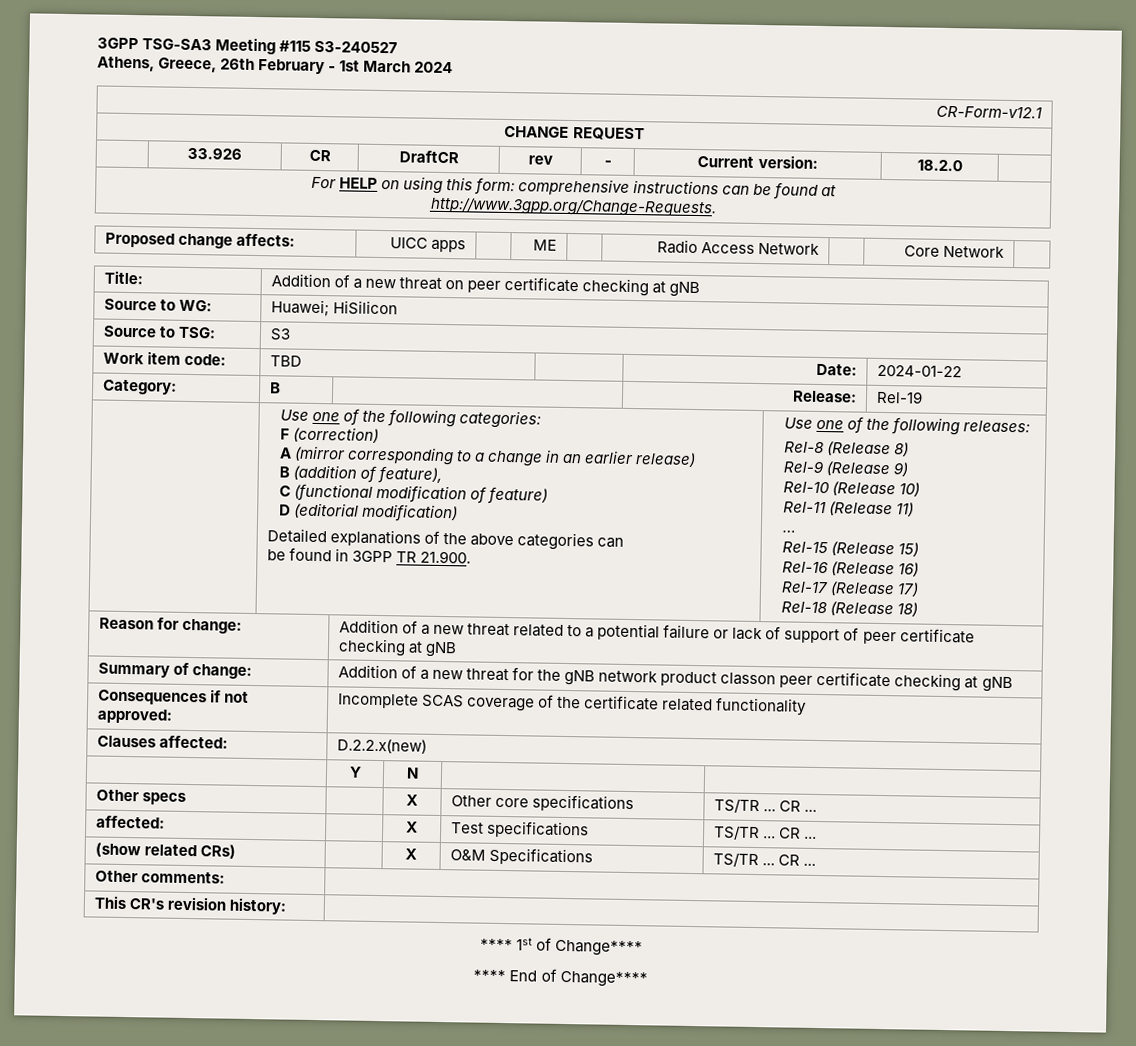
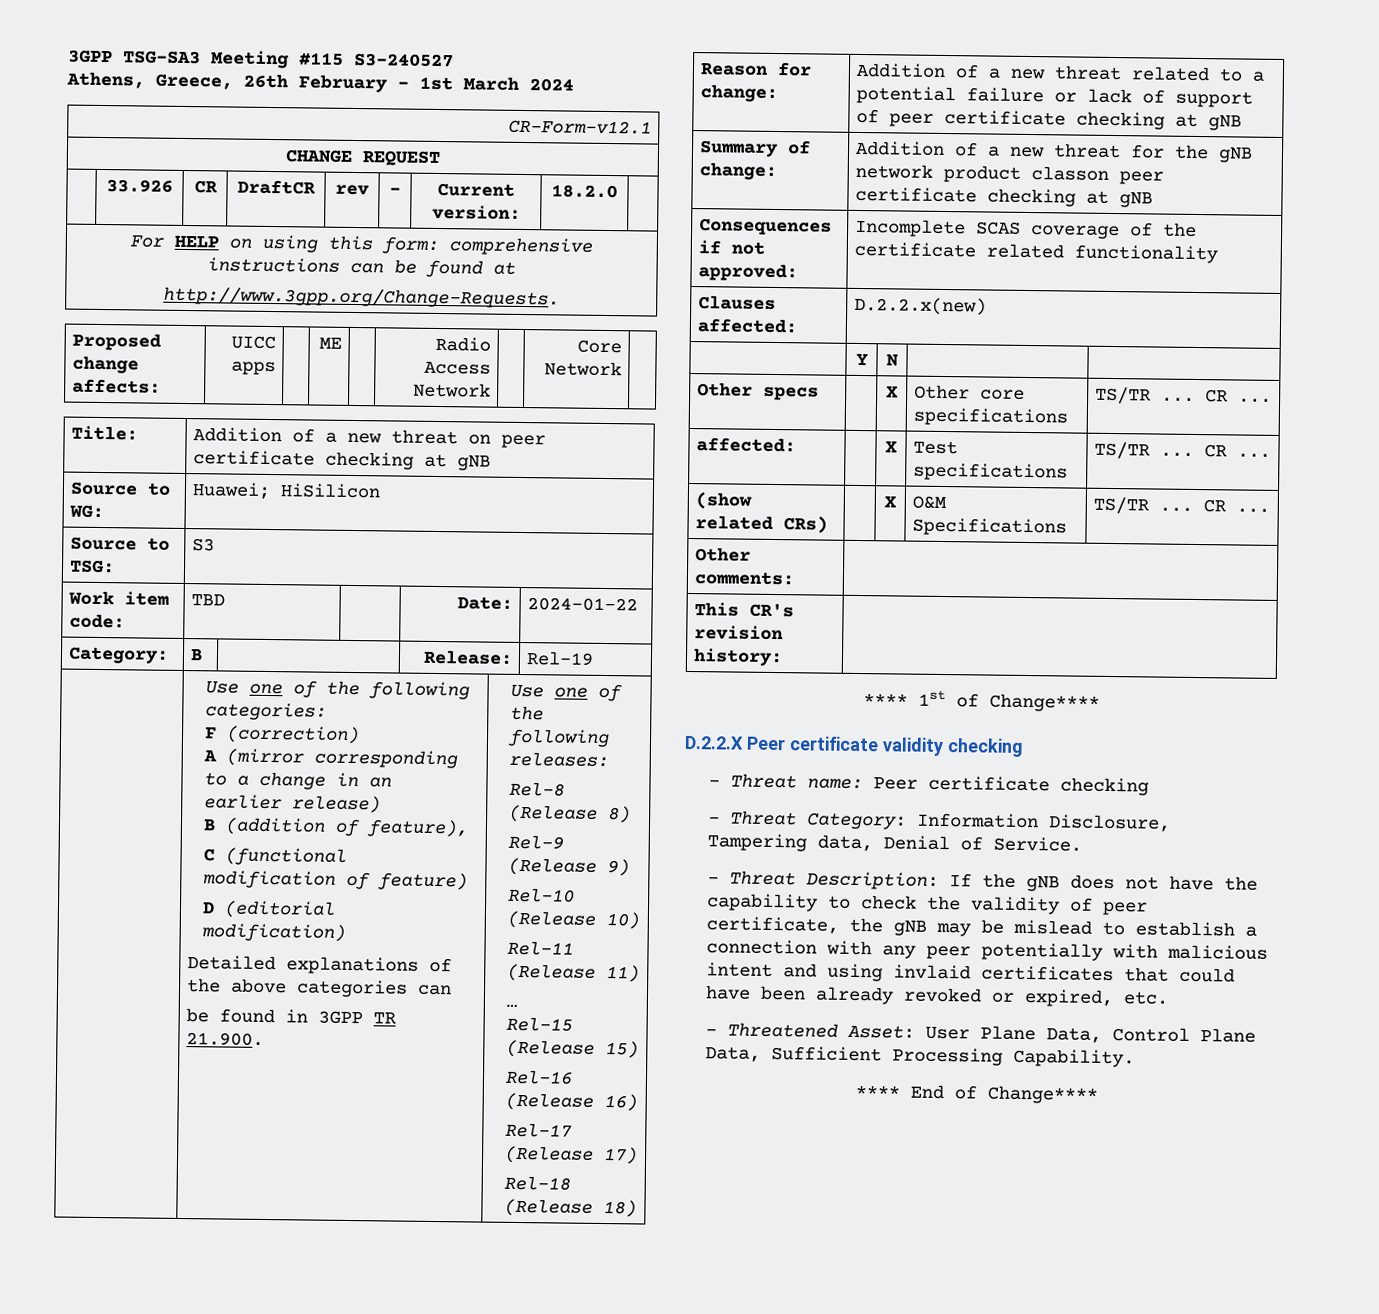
+ D.2.2.X Peer certificate validity checking
+ - Threat name: Peer certificate checking
+ - Threat Category: Information Disclosure, Tampering data, Denial of Service.
+ - Threat Description: If the gNB does not have the capability to check the validity of peer certificate, the gNB may be mislead to establish a connection with any peer potentially with malicious intent and using invlaid certificates that could have been already revoked or expired, etc.
+ - Threatened Asset: User Plane Data, Control Plane Data, Sufficient Processing Capability.

